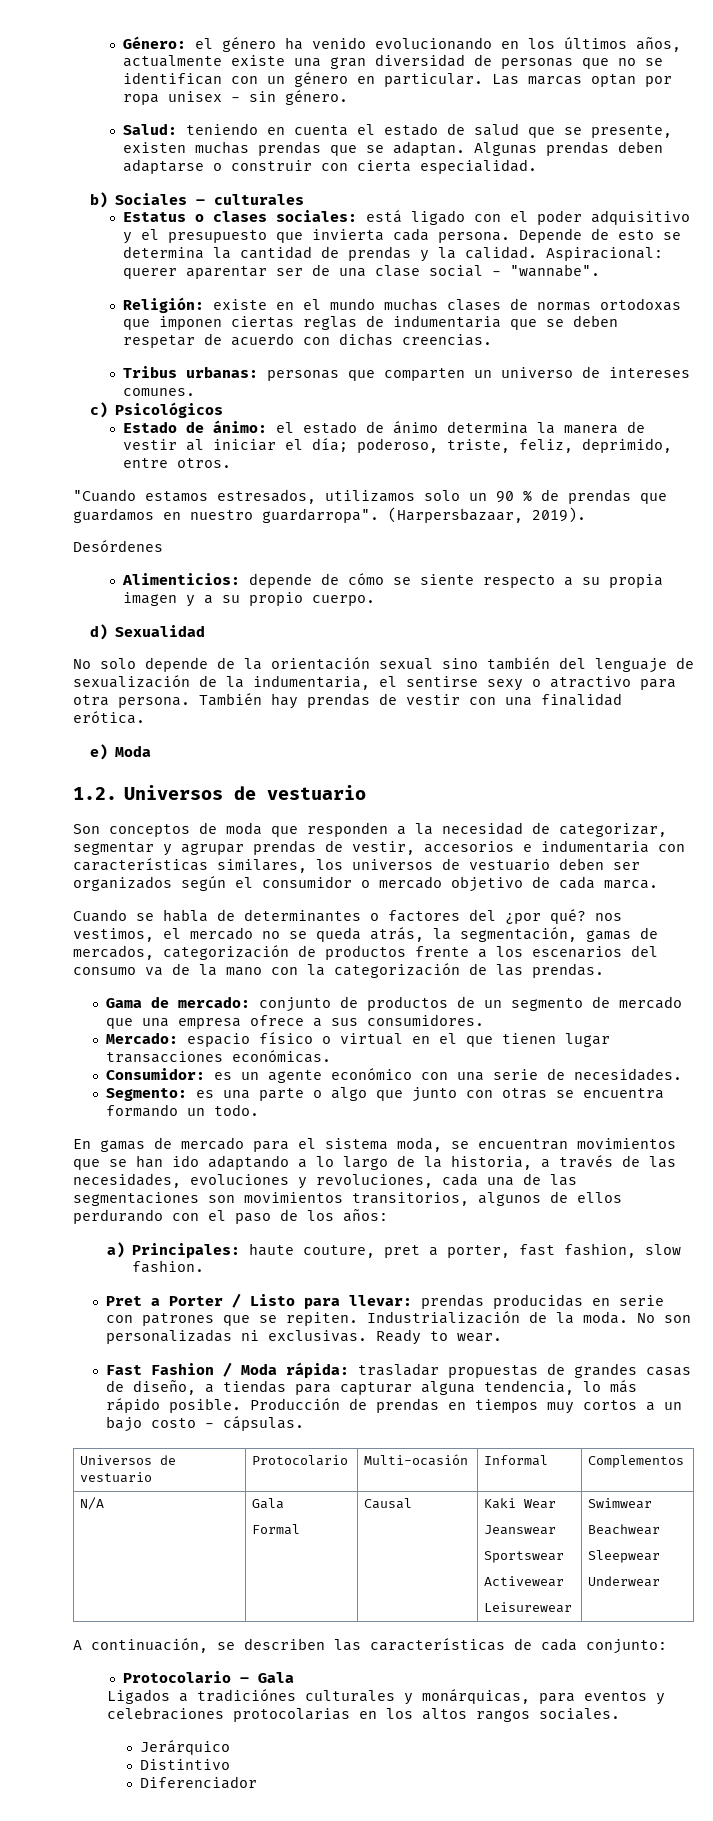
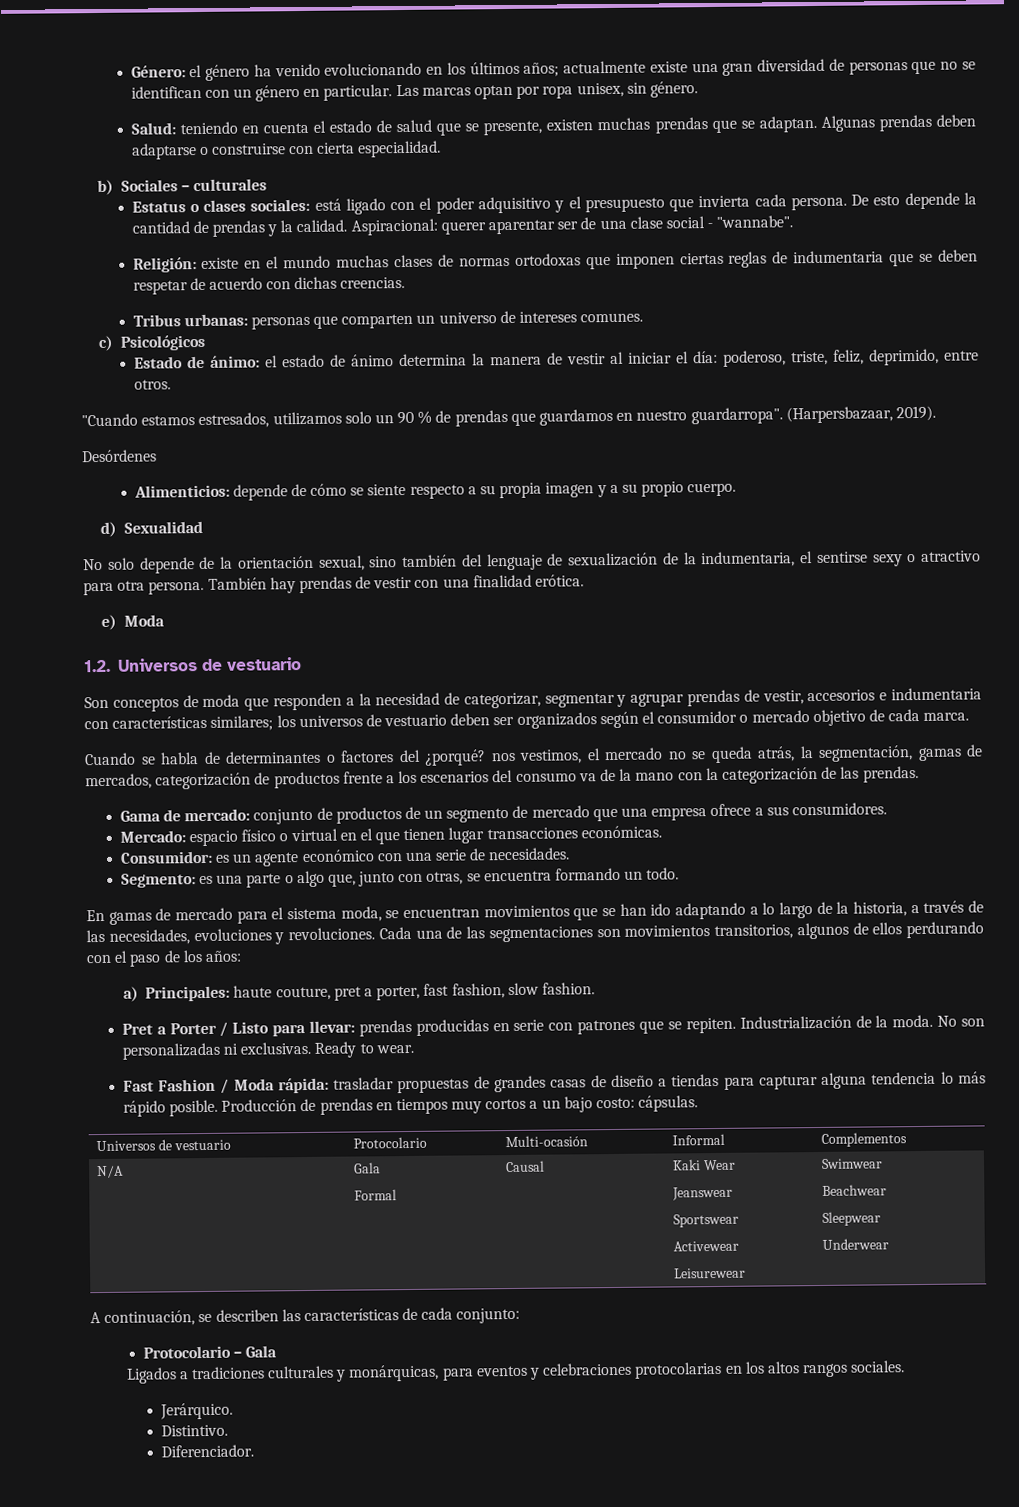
- Género: el género ha venido evolucionando en los últimos años, actualmente existe una gran diversidad de personas que no se identifican con un género en particular.
+ Género: el género ha venido evolucionando en los últimos años; actualmente existe una gran diversidad de personas que no se identifican con un género en particular.
- Las marcas optan por ropa unisex - sin género.
+ Las marcas optan por ropa unisex, sin género.
- Algunas prendas deben adaptarse o construir con cierta especialidad.
+ Algunas prendas deben adaptarse o construirse con cierta especialidad.
- Depende de esto se determina la cantidad de prendas y la calidad.
+ De esto depende la cantidad de prendas y la calidad.
- Estado de ánimo: el estado de ánimo determina la manera de vestir al iniciar el día; poderoso, triste, feliz, deprimido, entre otros.
+ Estado de ánimo: el estado de ánimo determina la manera de vestir al iniciar el día: poderoso, triste, feliz, deprimido, entre otros.
- No solo depende de la orientación sexual sino también del lenguaje de sexualización de la indumentaria, el sentirse sexy o atractivo para otra persona.
+ No solo depende de la orientación sexual, sino también del lenguaje de sexualización de la indumentaria, el sentirse sexy o atractivo para otra persona.
- Son conceptos de moda que responden a la necesidad de categorizar, segmentar y agrupar prendas de vestir, accesorios e indumentaria con características similares, los universos de vestuario deben ser organizados según el consumidor o mercado objetivo de cada marca.
+ Son conceptos de moda que responden a la necesidad de categorizar, segmentar y agrupar prendas de vestir, accesorios e indumentaria con características similares; los universos de vestuario deben ser organizados según el consumidor o mercado objetivo de cada marca.
- Cuando se habla de determinantes o factores del ¿por qué? nos vestimos, el mercado no se queda atrás, la segmentación, gamas de mercados, categorización de productos frente a los escenarios del consumo va de la mano con la categorización de las prendas.
+ Cuando se habla de determinantes o factores del ¿porqué? nos vestimos, el mercado no se queda atrás, la segmentación, gamas de mercados, categorización de productos frente a los escenarios del consumo va de la mano con la categorización de las prendas.
- Segmento: es una parte o algo que junto con otras se encuentra formando un todo.
+ Segmento: es una parte o algo que, junto con otras, se encuentra formando un todo.
- En gamas de mercado para el sistema moda, se encuentran movimientos que se han ido adaptando a lo largo de la historia, a través de las necesidades, evoluciones y revoluciones, cada una de las segmentaciones son movimientos transitorios, algunos de ellos perdurando con el paso de los años:
+ En gamas de mercado para el sistema moda, se encuentran movimientos que se han ido adaptando a lo largo de la historia, a través de las necesidades, evoluciones y revoluciones. Cada una de las segmentaciones son movimientos transitorios, algunos de ellos perdurando con el paso de los años:
- Fast Fashion / Moda rápida: trasladar propuestas de grandes casas de diseño, a tiendas para capturar alguna tendencia, lo más rápido posible.
+ Fast Fashion / Moda rápida: trasladar propuestas de grandes casas de diseño a tiendas para capturar alguna tendencia lo más rápido posible.
- Producción de prendas en tiempos muy cortos a un bajo costo - cápsulas.
+ Producción de prendas en tiempos muy cortos a un bajo costo: cápsulas.
- Ligados a tradiciónes culturales y monárquicas, para eventos y celebraciones protocolarias en los altos rangos sociales.
+ Ligados a tradiciones culturales y monárquicas, para eventos y celebraciones protocolarias en los altos rangos sociales.
- Jerárquico
- Distintivo
- Diferenciador
+ Jerárquico.
+ Distintivo.
+ Diferenciador.

